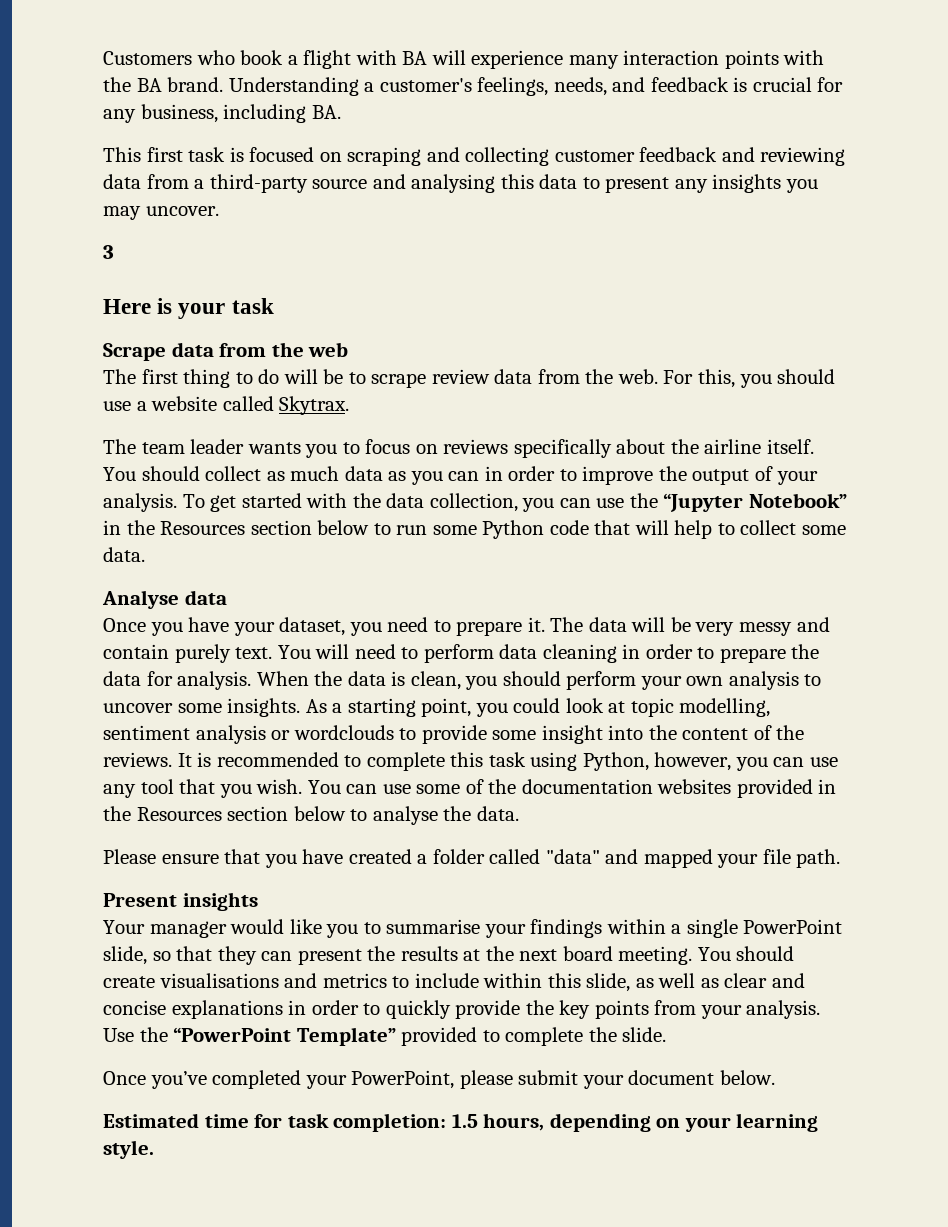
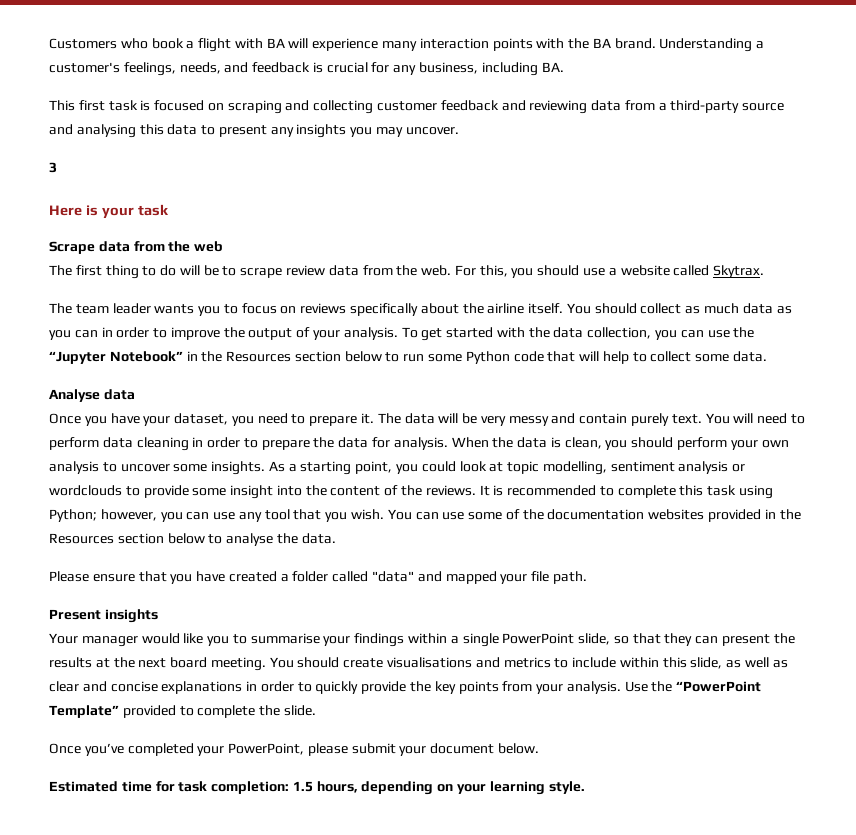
- It is recommended to complete this task using Python, however, you can use any tool that you wish.
+ It is recommended to complete this task using Python; however, you can use any tool that you wish.

